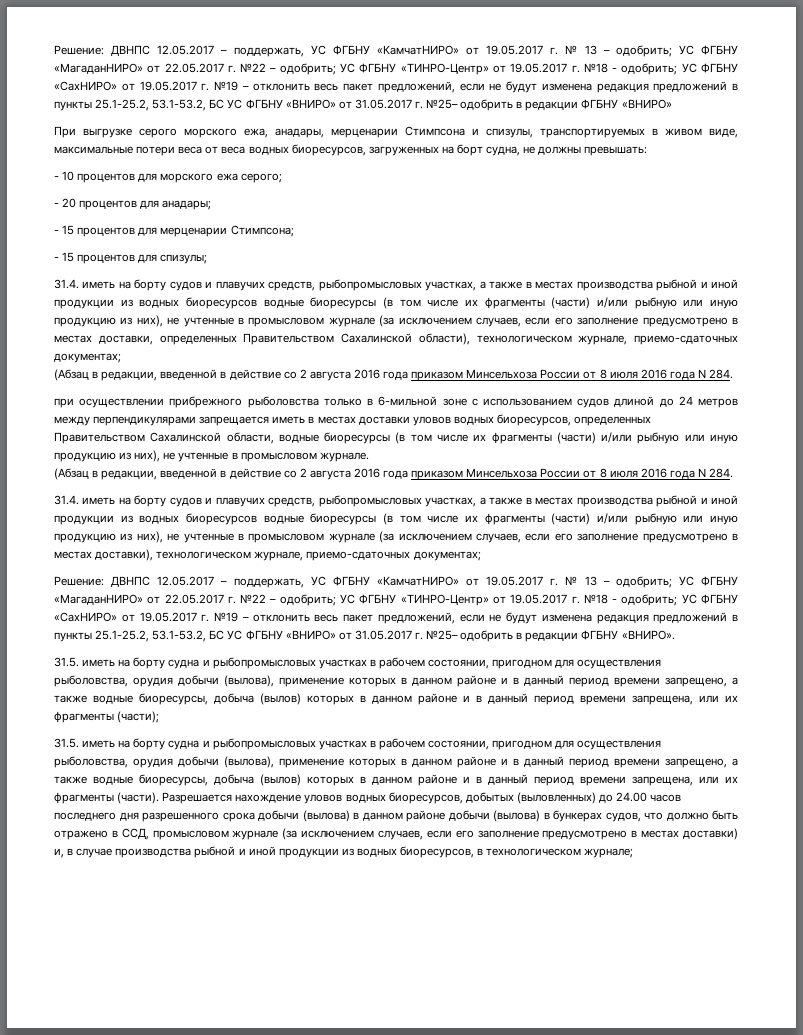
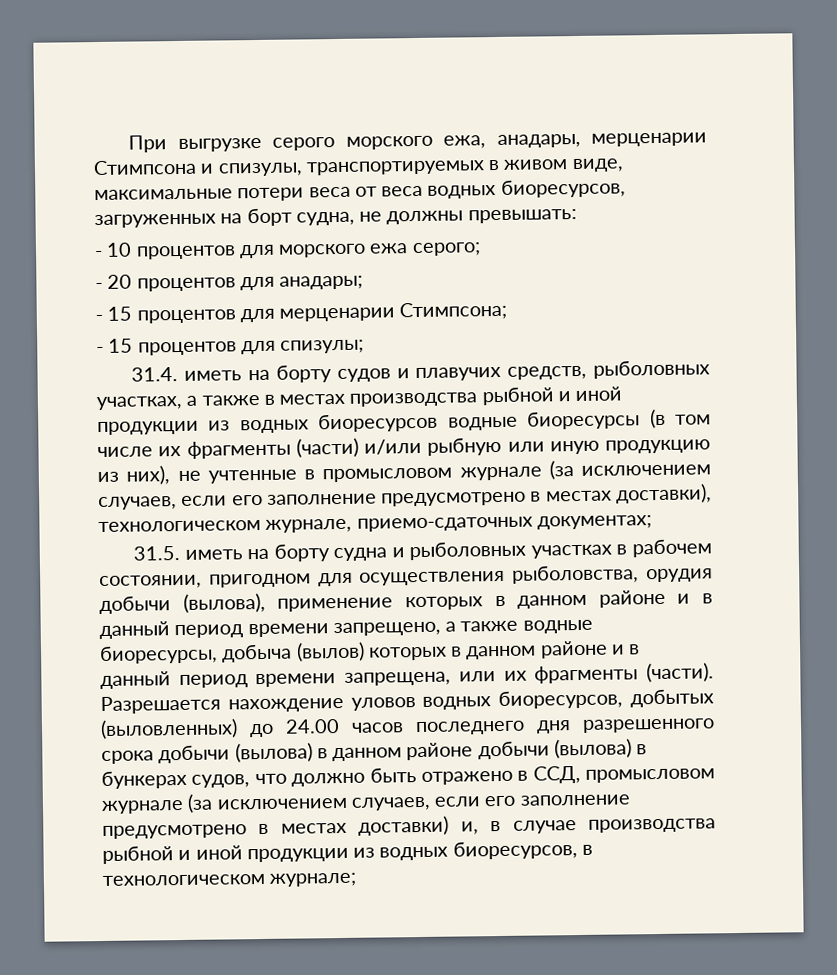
- Решение: ДВНПС 12.05.2017 – поддержать, УС ФГБНУ «КамчатНИРО» от 19.05.2017 г. № 13 – одобрить; УС ФГБНУ «МагаданНИРО» от 22.05.2017 г. №22 – одобрить; УС ФГБНУ «ТИНРО-Центр» от 19.05.2017 г. №18 - одобрить; УС ФГБНУ «СахНИРО» от 19.05.2017 г. №19 – отклонить весь пакет предложений, если не будут изменена редакция предложений в пункты 25.1-25.2, 53.1-53.2, БС УС ФГБНУ «ВНИРО» от 31.05.2017 г. №25– одобрить в редакции ФГБНУ «ВНИРО»
- 31.4. иметь на борту судов и плавучих средств, рыбопромысловых участках, а также в местах производства рыбной и иной продукции из водных биоресурсов водные биоресурсы (в том числе их фрагменты (части) и/или рыбную или иную продукцию из них), не учтенные в промысловом журнале (за исключением случаев, если его заполнение предусмотрено в местах доставки, определенных Правительством Сахалинской области), технологическом журнале, приемо-сдаточных документах;
- (Абзац в редакции, введенной в действие со 2 августа 2016 года приказом Минсельхоза России от 8 июля 2016 года N 284.
- при осуществлении прибрежного рыболовства только в 6-мильной зоне с использованием судов длиной до 24 метров между перпендикулярами запрещается иметь в местах доставки уловов водных биоресурсов, определенных Правительством Сахалинской области, водные биоресурсы (в том числе их фрагменты (части) и/или рыбную или иную продукцию из них), не учтенные в промысловом журнале.
- (Абзац в редакции, введенной в действие со 2 августа 2016 года приказом Минсельхоза России от 8 июля 2016 года N 284.
- 31.4. иметь на борту судов и плавучих средств, рыбопромысловых участках, а также в местах производства рыбной и иной продукции из водных биоресурсов водные биоресурсы (в том числе их фрагменты (части) и/или рыбную или иную продукцию из них), не учтенные в промысловом журнале (за исключением случаев, если его заполнение предусмотрено в местах доставки), технологическом журнале, приемо-сдаточных документах;
+ 31.4. иметь на борту судов и плавучих средств, рыболовных участках, а также в местах производства рыбной и иной продукции из водных биоресурсов водные биоресурсы (в том числе их фрагменты (части) и/или рыбную или иную продукцию из них), не учтенные в промысловом журнале (за исключением случаев, если его заполнение предусмотрено в местах доставки), технологическом журнале, приемо-сдаточных документах;
- Решение: ДВНПС 12.05.2017 – поддержать, УС ФГБНУ «КамчатНИРО» от 19.05.2017 г. № 13 – одобрить; УС ФГБНУ «МагаданНИРО» от 22.05.2017 г. №22 – одобрить; УС ФГБНУ «ТИНРО-Центр» от 19.05.2017 г. №18 - одобрить; УС ФГБНУ «СахНИРО» от 19.05.2017 г. №19 – отклонить весь пакет предложений, если не будут изменена редакция предложений в пункты 25.1-25.2, 53.1-53.2, БС УС ФГБНУ «ВНИРО» от 31.05.2017 г. №25– одобрить в редакции ФГБНУ «ВНИРО».
- 31.5. иметь на борту судна и рыбопромысловых участках в рабочем состоянии, пригодном для осуществления рыболовства, орудия добычи (вылова), применение которых в данном районе и в данный период времени запрещено, а также водные биоресурсы, добыча (вылов) которых в данном районе и в данный период времени запрещена, или их фрагменты (части);
- 31.5. иметь на борту судна и рыбопромысловых участках в рабочем состоянии, пригодном для осуществления рыболовства, орудия добычи (вылова), применение которых в данном районе и в данный период времени запрещено, а также водные биоресурсы, добыча (вылов) которых в данном районе и в данный период времени запрещена, или их фрагменты (части).
+ 31.5. иметь на борту судна и рыболовных участках в рабочем состоянии, пригодном для осуществления рыболовства, орудия добычи (вылова), применение которых в данном районе и в данный период времени запрещено, а также водные биоресурсы, добыча (вылов) которых в данном районе и в данный период времени запрещена, или их фрагменты (части).

